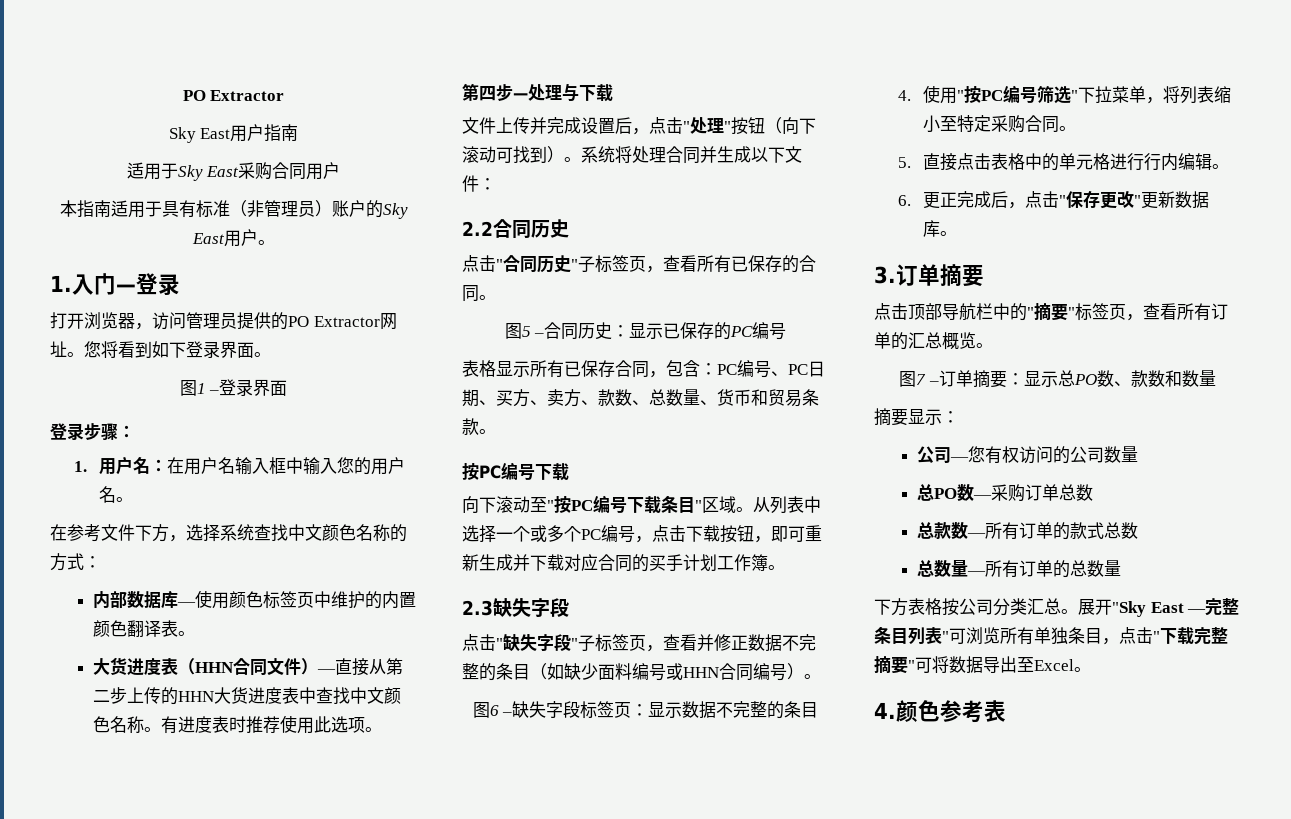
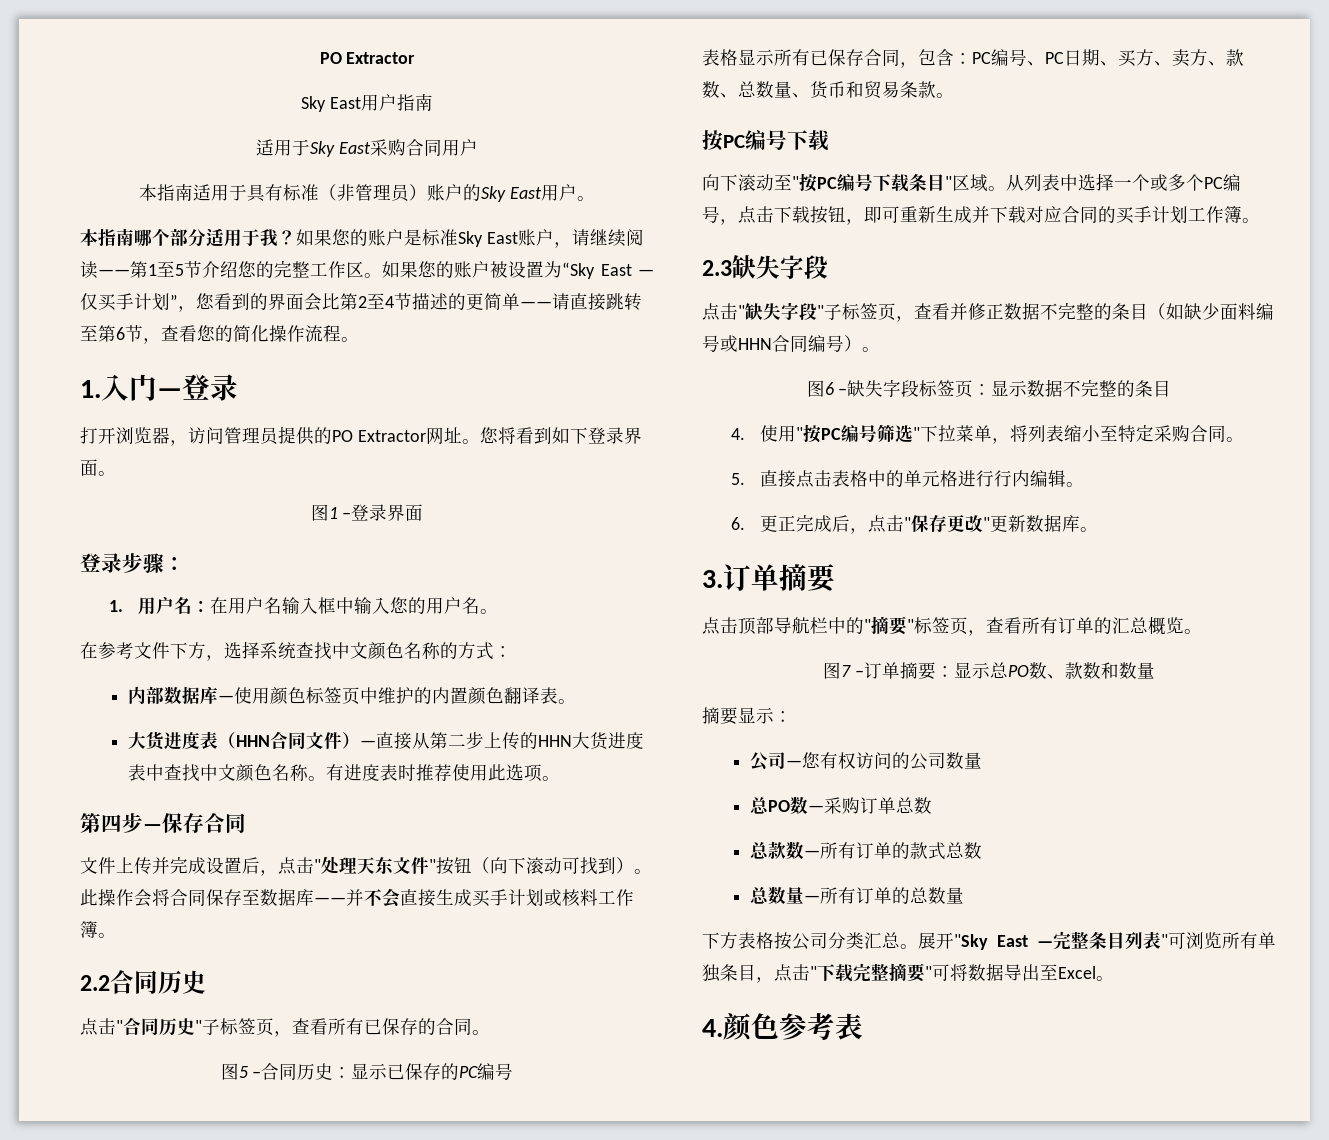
+ 本指南哪个部分适用于我？如果您的账户是标准Sky East账户，请继续阅读——第1至5节介绍您的完整工作区。如果您的账户被设置为“Sky East —仅买手计划”，您看到的界面会比第2至4节描述的更简单——请直接跳转至第6节，查看您的简化操作流程。
- 第四步—处理与下载
+ 第四步—保存合同
- 文件上传并完成设置后，点击"处理"按钮（向下滚动可找到）。
+ 文件上传并完成设置后，点击"处理天东文件"按钮（向下滚动可找到）。
- 系统将处理合同并生成以下文件：
+ 此操作会将合同保存至数据库——并不会直接生成买手计划或核料工作簿。

